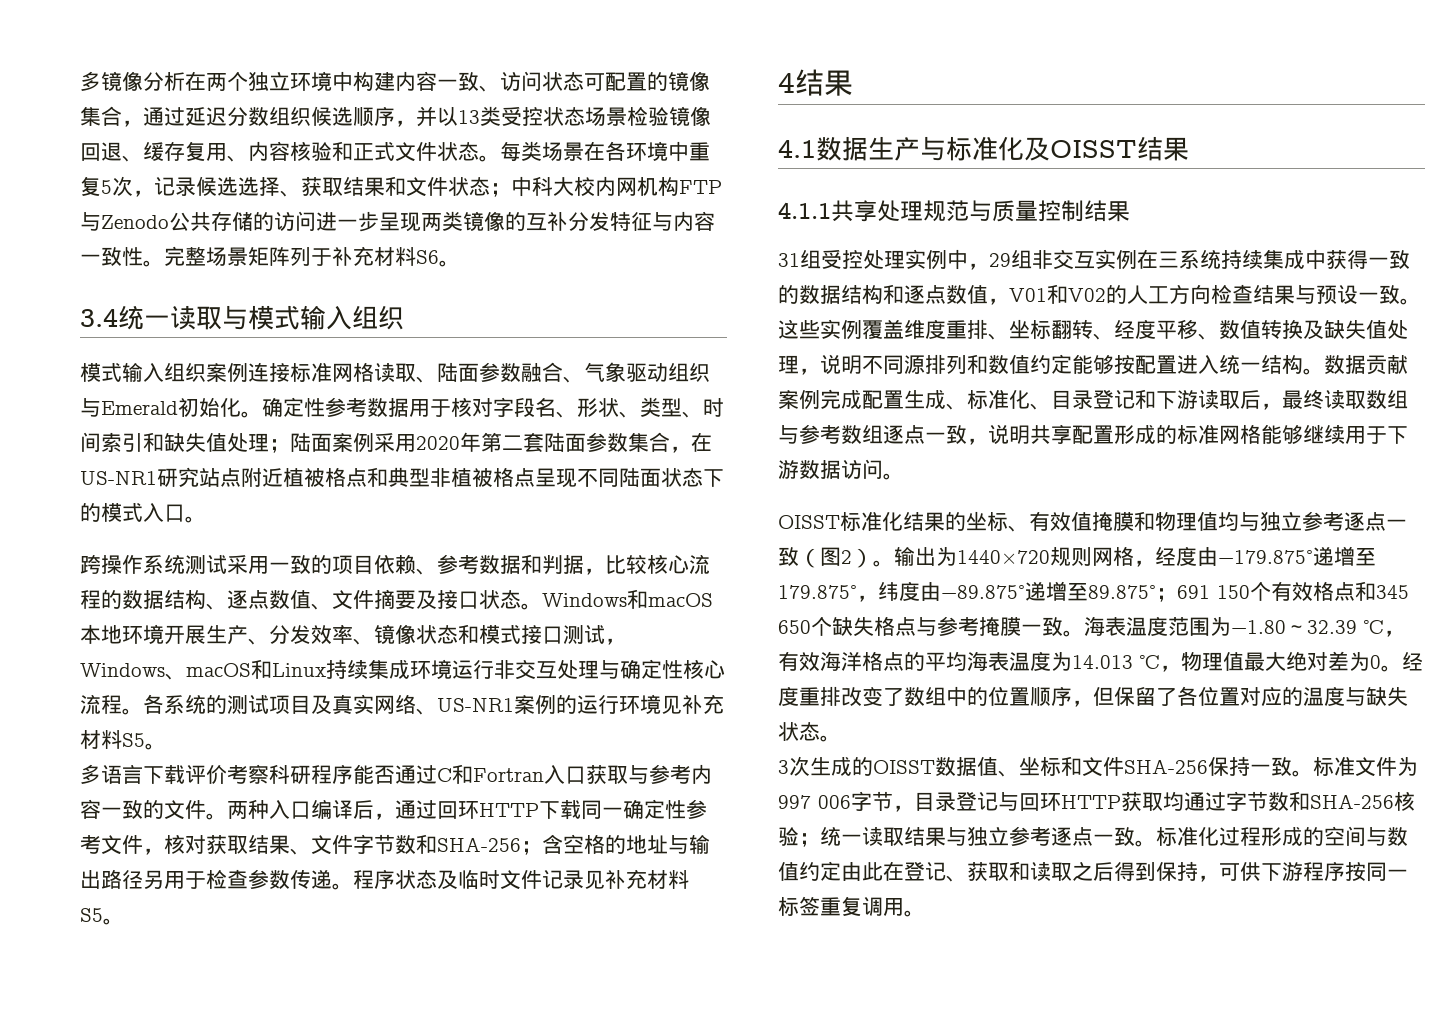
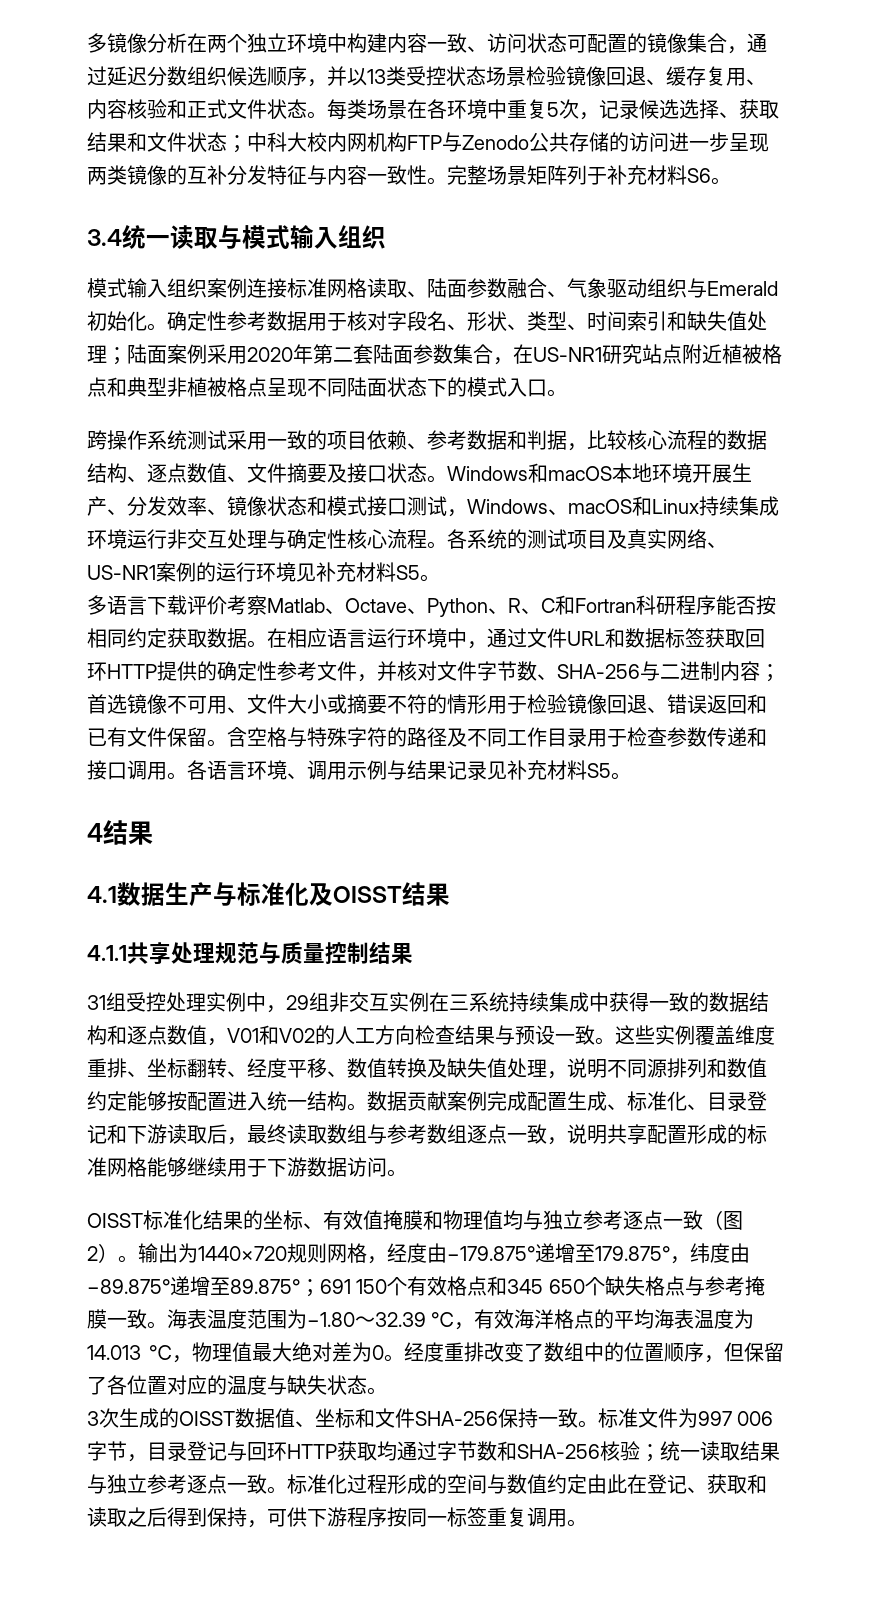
- 多语言下载评价考察科研程序能否通过C和Fortran入口获取与参考内容一致的文件。两种入口编译后，通过回环HTTP下载同一确定性参考文件，核对获取结果、文件字节数和SHA-256；含空格的地址与输出路径另用于检查参数传递。程序状态及临时文件记录见补充材料S5。
+ 多语言下载评价考察Matlab、Octave、Python、R、C和Fortran科研程序能否按相同约定获取数据。在相应语言运行环境中，通过文件URL和数据标签获取回环HTTP提供的确定性参考文件，并核对文件字节数、SHA-256与二进制内容；首选镜像不可用、文件大小或摘要不符的情形用于检验镜像回退、错误返回和已有文件保留。含空格与特殊字符的路径及不同工作目录用于检查参数传递和接口调用。各语言环境、调用示例与结果记录见补充材料S5。

